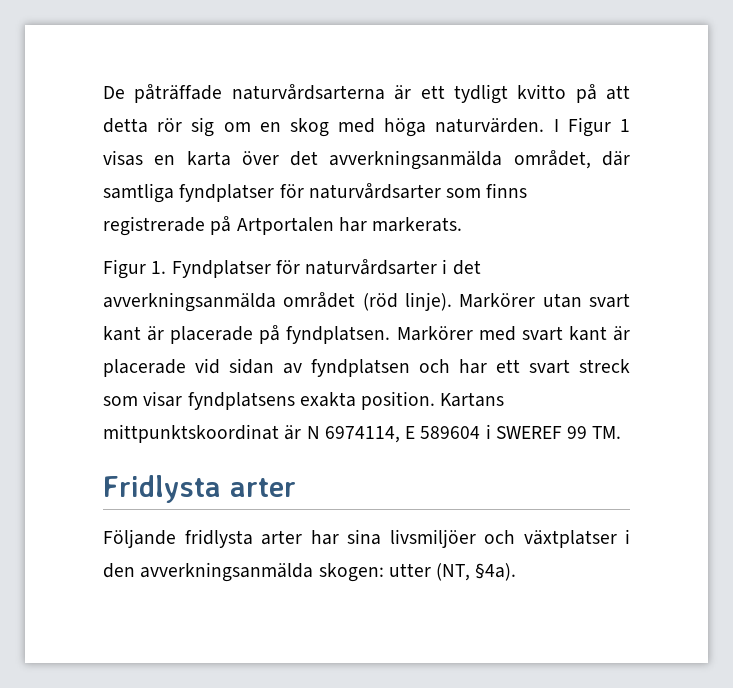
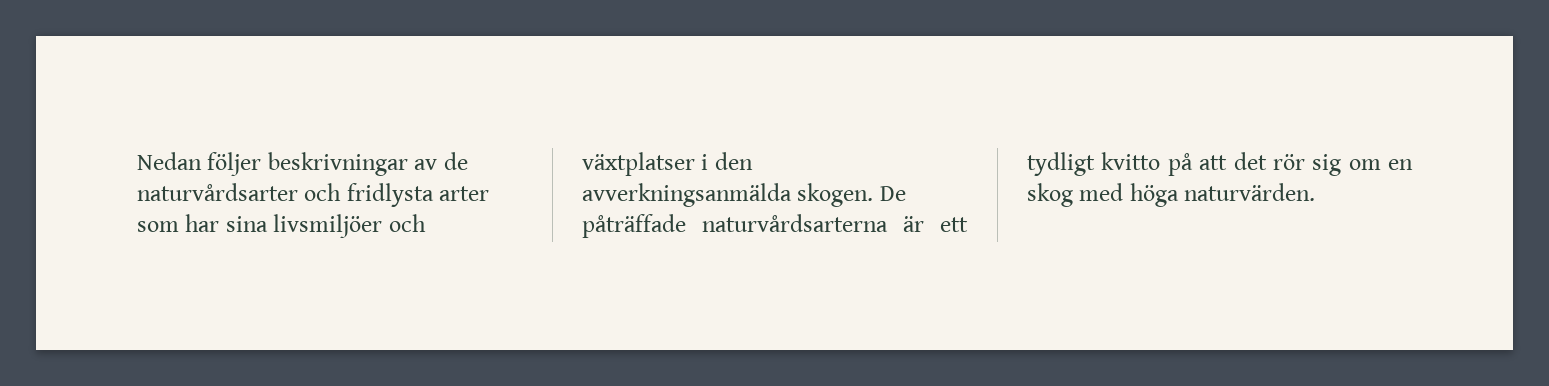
+ Nedan följer beskrivningar av de naturvårdsarter och fridlysta arter som har sina livsmiljöer och växtplatser i den avverkningsanmälda skogen.
- De påträffade naturvårdsarterna är ett tydligt kvitto på att detta rör sig om en skog med höga naturvärden. I Figur 1 visas en karta över det avverkningsanmälda området, där samtliga fyndplatser för naturvårdsarter som finns registrerade på Artportalen har markerats.
- Figur 1. Fyndplatser för naturvårdsarter i det avverkningsanmälda området (röd linje). Markörer utan svart kant är placerade på fyndplatsen. Markörer med svart kant är placerade vid sidan av fyndplatsen och har ett svart streck som visar fyndplatsens exakta position. Kartans mittpunktskoordinat är N 6974114, E 589604 i SWEREF 99 TM.
- Fridlysta arter
- Följande fridlysta arter har sina livsmiljöer och växtplatser i den avverkningsanmälda skogen: utter (NT, §4a).
+ De påträffade naturvårdsarterna är ett tydligt kvitto på att det rör sig om en skog med höga naturvärden.

